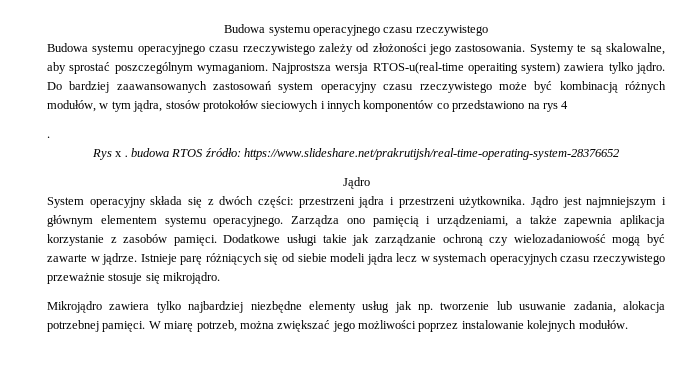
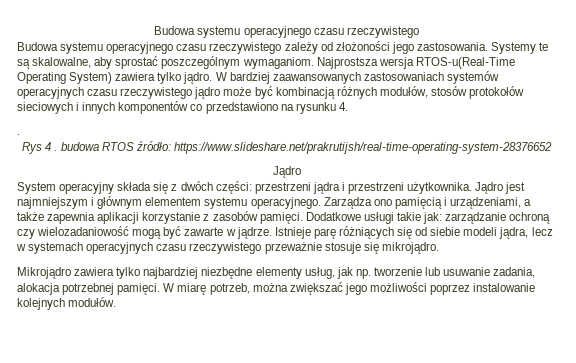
- Najprostsza wersja RTOS-u(real-time operaiting system) zawiera tylko jądro.
+ Najprostsza wersja RTOS-u(Real-Time Operating System) zawiera tylko jądro.
- Do bardziej zaawansowanych zastosowań system operacyjny czasu rzeczywistego może być kombinacją różnych modułów, w tym jądra, stosów protokołów sieciowych i innych komponentów co przedstawiono na rys 4
+ W bardziej zaawansowanych zastosowaniach systemów operacyjnych czasu rzeczywistego jądro może być kombinacją różnych modułów, stosów protokołów sieciowych i innych komponentów co przedstawiono na rysunku 4.
- Rys x . budowa RTOS źródło: https://www.slideshare.net/prakrutijsh/real-time-operating-system-28376652
+ Rys 4 . budowa RTOS źródło: https://www.slideshare.net/prakrutijsh/real-time-operating-system-28376652
- Zarządza ono pamięcią i urządzeniami, a także zapewnia aplikacja korzystanie z zasobów pamięci.
+ Zarządza ono pamięcią i urządzeniami, a także zapewnia aplikacji korzystanie z zasobów pamięci.
- Dodatkowe usługi takie jak zarządzanie ochroną czy wielozadaniowość mogą być zawarte w jądrze.
+ Dodatkowe usługi takie jak: zarządzanie ochroną czy wielozadaniowość mogą być zawarte w jądrze.
- Istnieje parę różniących się od siebie modeli jądra lecz w systemach operacyjnych czasu rzeczywistego przeważnie stosuje się mikrojądro.
+ Istnieje parę różniących się od siebie modeli jądra, lecz w systemach operacyjnych czasu rzeczywistego przeważnie stosuje się mikrojądro.
- Mikrojądro zawiera tylko najbardziej niezbędne elementy usług jak np. tworzenie lub usuwanie zadania, alokacja potrzebnej pamięci.
+ Mikrojądro zawiera tylko najbardziej niezbędne elementy usług, jak np. tworzenie lub usuwanie zadania, alokacja potrzebnej pamięci.

